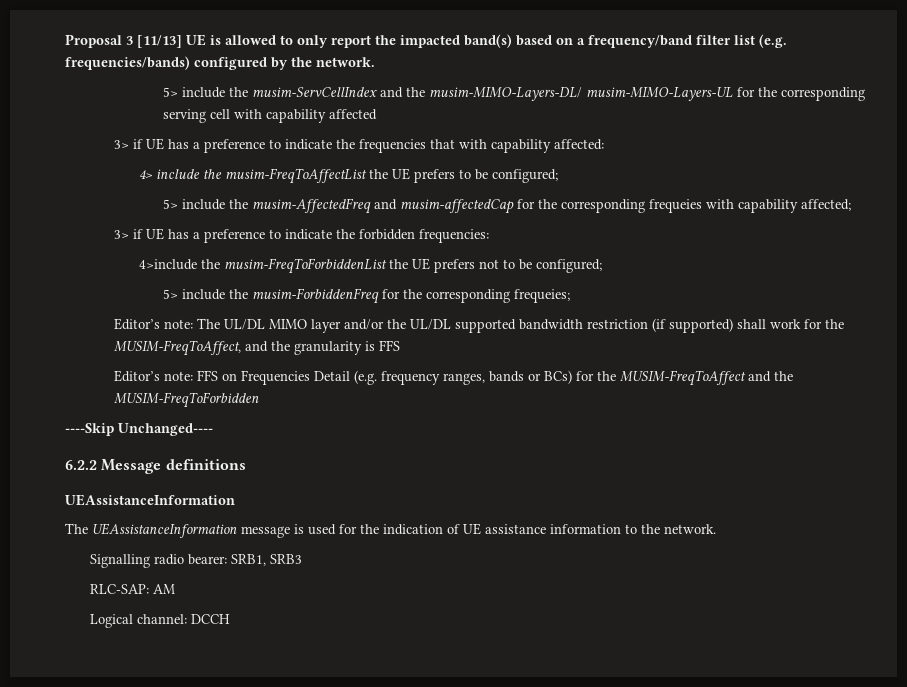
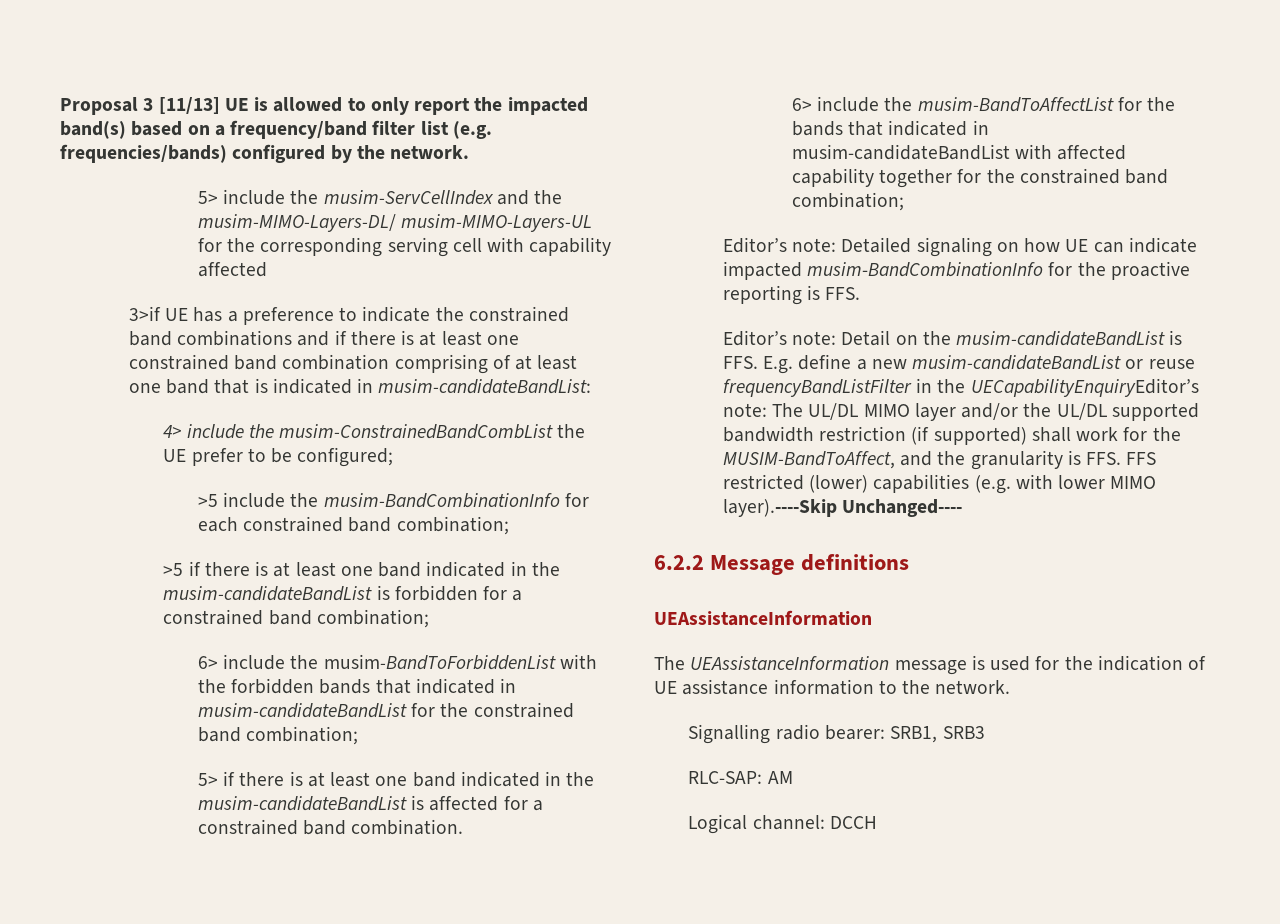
- 3> if UE has a preference to indicate the frequencies that with capability affected:
+ 3>if UE has a preference to indicate the constrained band combinations and if there is at least one constrained band combination comprising of at least one band that is indicated in musim-candidateBandList:
- 4> include the musim-FreqToAffectList the UE prefers to be configured;
- 5> include the musim-AffectedFreq and musim-affectedCap for the corresponding frequeies with capability affected;
- 3> if UE has a preference to indicate the forbidden frequencies:
- 4>include the musim-FreqToForbiddenList the UE prefers not to be configured;
- 5> include the musim-ForbiddenFreq for the corresponding frequeies;
- Editor’s note: The UL/DL MIMO layer and/or the UL/DL supported bandwidth restriction (if supported) shall work for the MUSIM-FreqToAffect, and the granularity is FFS
- Editor’s note: FFS on Frequencies Detail (e.g. frequency ranges, bands or BCs) for the MUSIM-FreqToAffect and the MUSIM-FreqToForbidden
- ----Skip Unchanged----
+ 4> include the musim-ConstrainedBandCombList the UE prefer to be configured;
+ >5 include the musim-BandCombinationInfo for each constrained band combination;
+ >5 if there is at least one band indicated in the musim-candidateBandList is forbidden for a constrained band combination;
+ 6> include the musim-BandToForbiddenList with the forbidden bands that indicated in musim-candidateBandList for the constrained band combination;
+ 5> if there is at least one band indicated in the musim-candidateBandList is affected for a constrained band combination.
+ 6> include the musim-BandToAffectList for the bands that indicated in musim-candidateBandList with affected capability together for the constrained band combination;
+ Editor’s note: Detailed signaling on how UE can indicate impacted musim-BandCombinationInfo for the proactive reporting is FFS.
+ Editor’s note: Detail on the musim-candidateBandList is FFS. E.g. define a new musim-candidateBandList or reuse frequencyBandListFilter in the UECapabilityEnquiryEditor’s note: The UL/DL MIMO layer and/or the UL/DL supported bandwidth restriction (if supported) shall work for the MUSIM-BandToAffect, and the granularity is FFS. FFS restricted (lower) capabilities (e.g. with lower MIMO layer).----Skip Unchanged----

